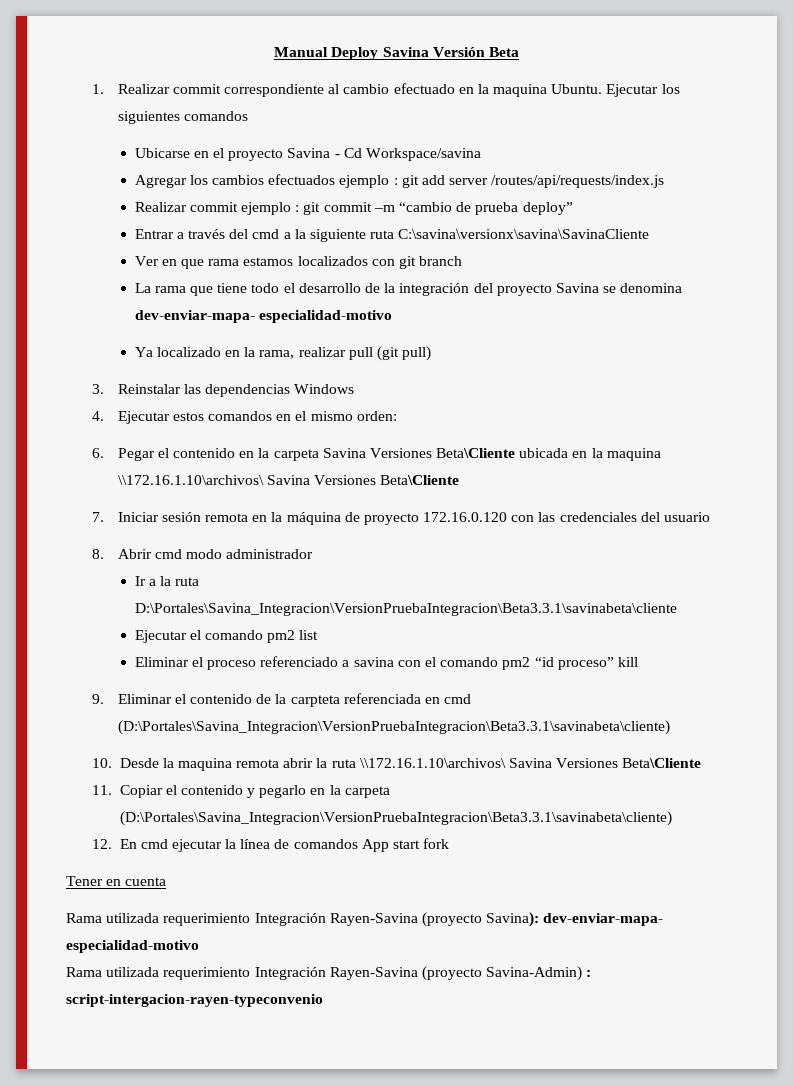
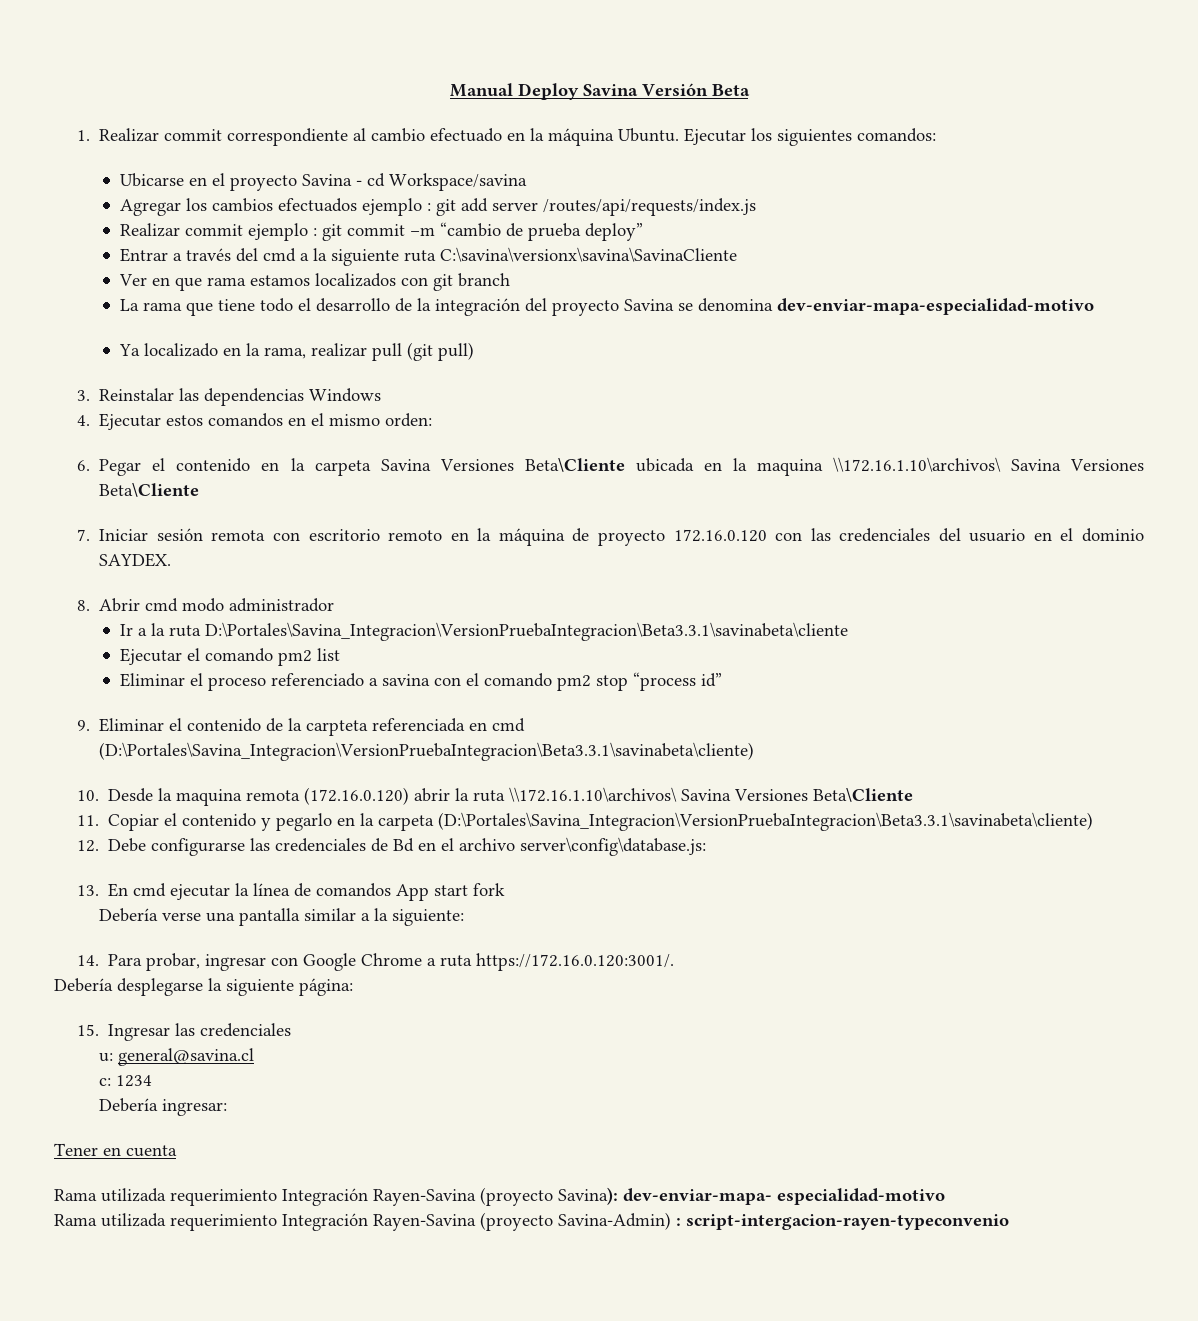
- 1. Realizar commit correspondiente al cambio efectuado en la maquina Ubuntu.
+ 1. Realizar commit correspondiente al cambio efectuado en la máquina Ubuntu.
- Ejecutar los siguientes comandos
+ Ejecutar los siguientes comandos:
- Ubicarse en el proyecto Savina - Cd Workspace/savina
+ Ubicarse en el proyecto Savina - cd Workspace/savina
- La rama que tiene todo el desarrollo de la integración del proyecto Savina se denomina dev-enviar-mapa- especialidad-motivo
+ La rama que tiene todo el desarrollo de la integración del proyecto Savina se denomina dev-enviar-mapa-especialidad-motivo
- 7. Iniciar sesión remota en la máquina de proyecto 172.16.0.120 con las credenciales del usuario
+ 7. Iniciar sesión remota con escritorio remoto en la máquina de proyecto 172.16.0.120 con las credenciales del usuario en el dominio SAYDEX.
- Eliminar el proceso referenciado a savina con el comando pm2 “id proceso” kill
+ Eliminar el proceso referenciado a savina con el comando pm2 stop “process id”
- 10. Desde la maquina remota abrir la ruta \\172.16.1.10\archivos\ Savina Versiones Beta\Cliente
+ 10. Desde la maquina remota (172.16.0.120) abrir la ruta \\172.16.1.10\archivos\ Savina Versiones Beta\Cliente
- 12. En cmd ejecutar la línea de comandos App start fork
+ 12. Debe configurarse las credenciales de Bd en el archivo server\config\database.js:
+ 13. En cmd ejecutar la línea de comandos App start fork
+ Debería verse una pantalla similar a la siguiente:
+ 14. Para probar, ingresar con Google Chrome a ruta https://172.16.0.120:3001/.
+ Debería desplegarse la siguiente página:
+ 15. Ingresar las credenciales
+ u: general@savina.cl
+ c: 1234
+ Debería ingresar:

